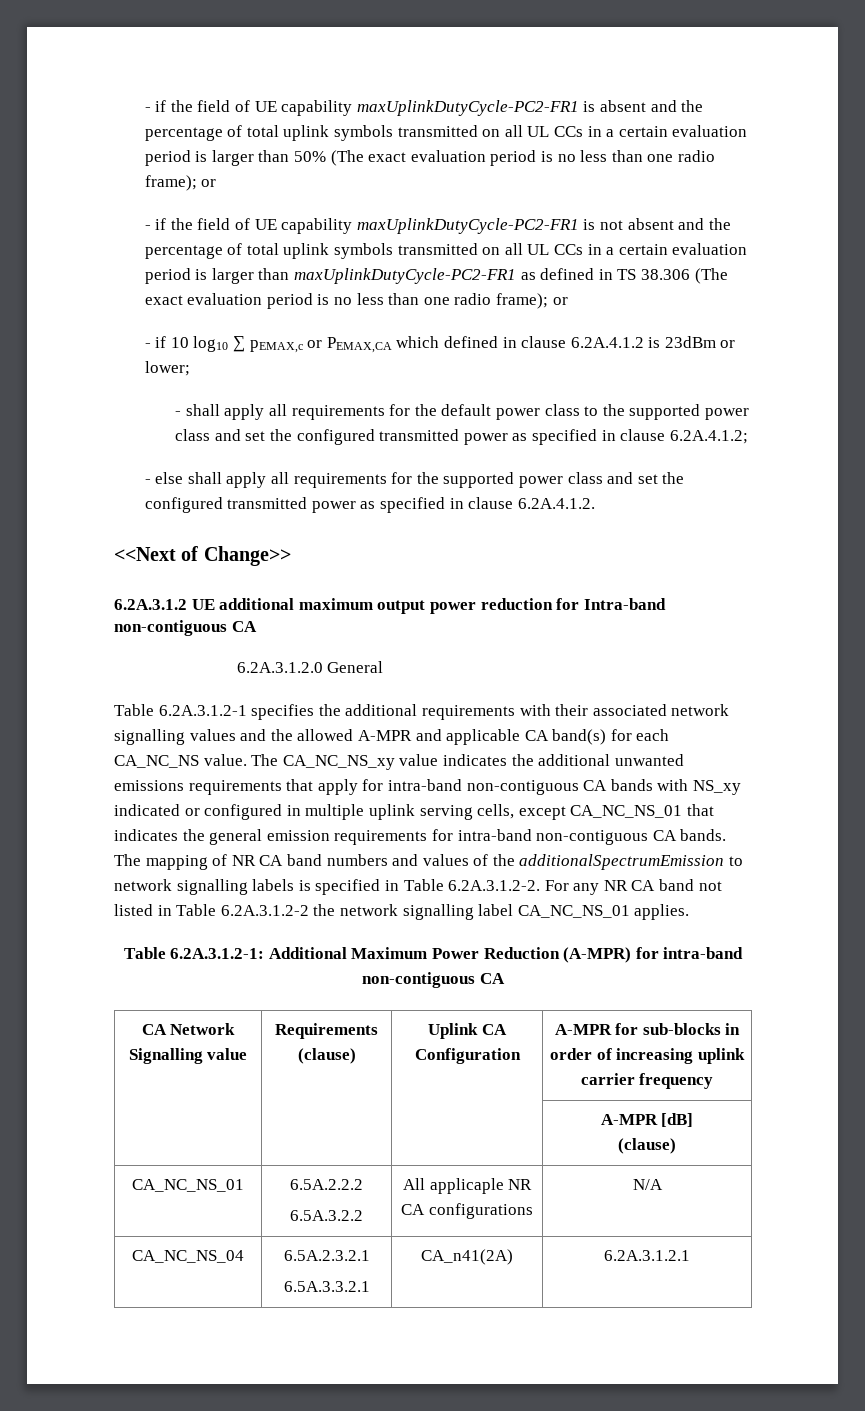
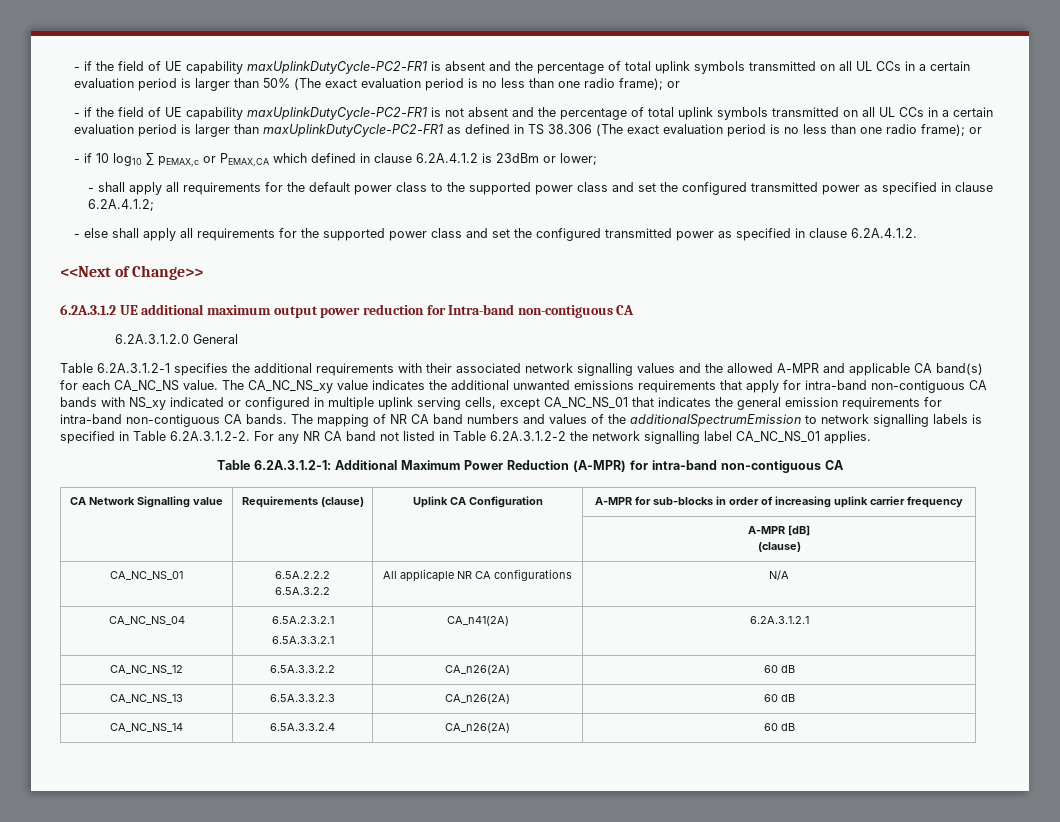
+ CA_NC_NS_12 | 6.5A.3.3.2.2 | CA_n26(2A) | 60 dB
+ CA_NC_NS_13 | 6.5A.3.3.2.3 | CA_n26(2A) | 60 dB
+ CA_NC_NS_14 | 6.5A.3.3.2.4 | CA_n26(2A) | 60 dB

